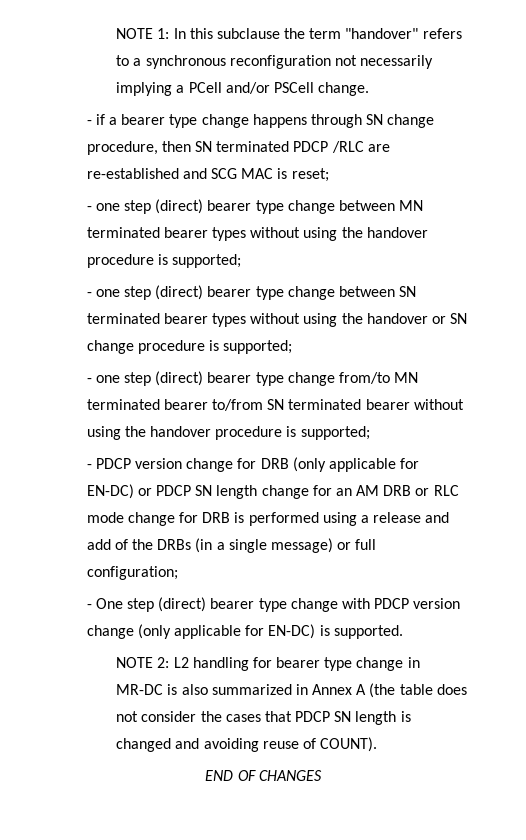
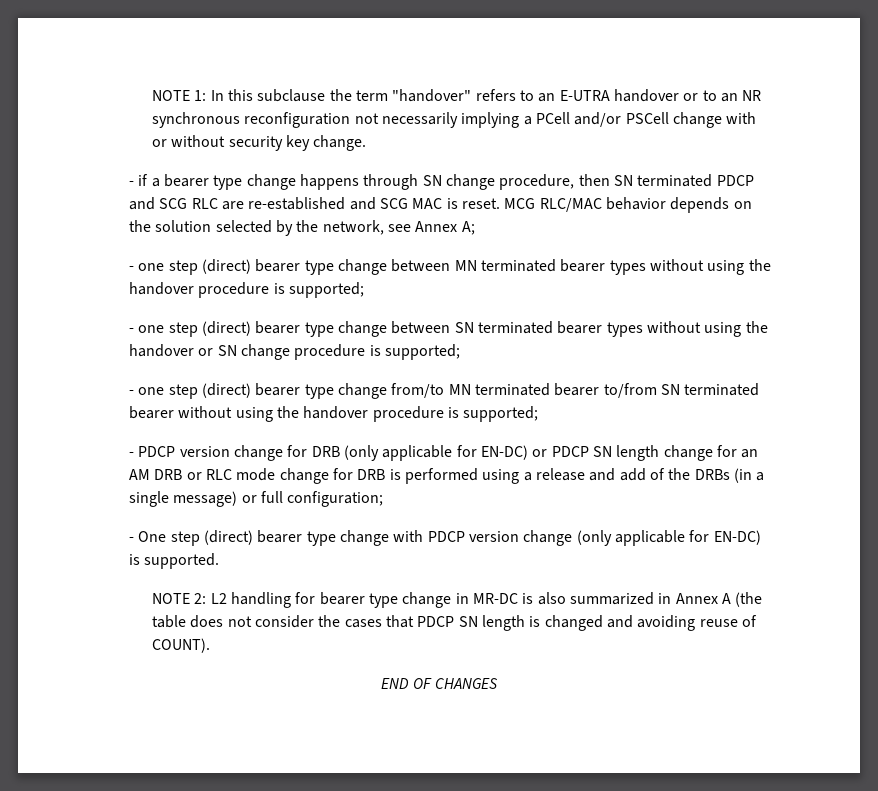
- NOTE 1: In this subclause the term "handover" refers to a synchronous reconfiguration not necessarily implying a PCell and/or PSCell change.
+ NOTE 1: In this subclause the term "handover" refers to an E-UTRA handover or to an NR synchronous reconfiguration not necessarily implying a PCell and/or PSCell change with or without security key change.
- - if a bearer type change happens through SN change procedure, then SN terminated PDCP /RLC are re-established and SCG MAC is reset;
+ - if a bearer type change happens through SN change procedure, then SN terminated PDCP and SCG RLC are re-established and SCG MAC is reset. MCG RLC/MAC behavior depends on the solution selected by the network, see Annex A;

